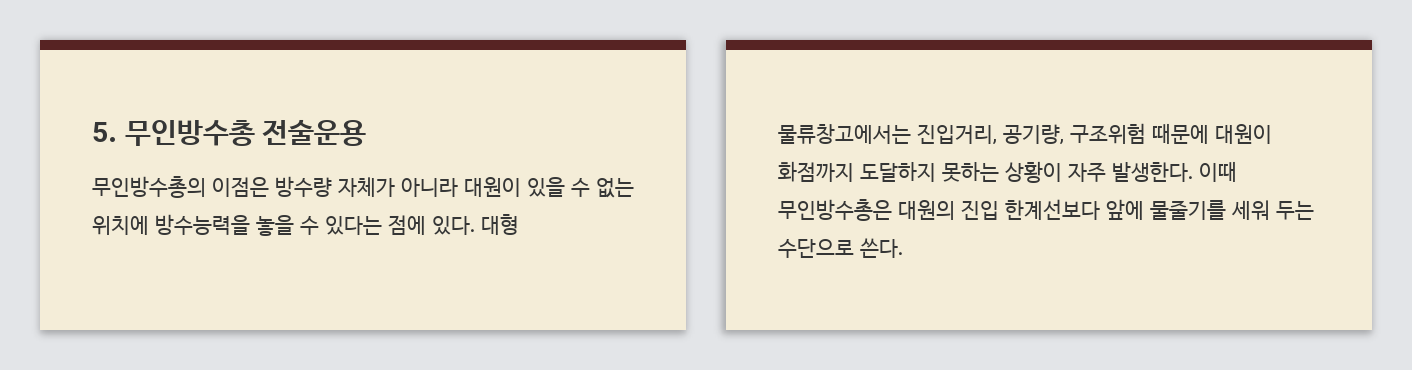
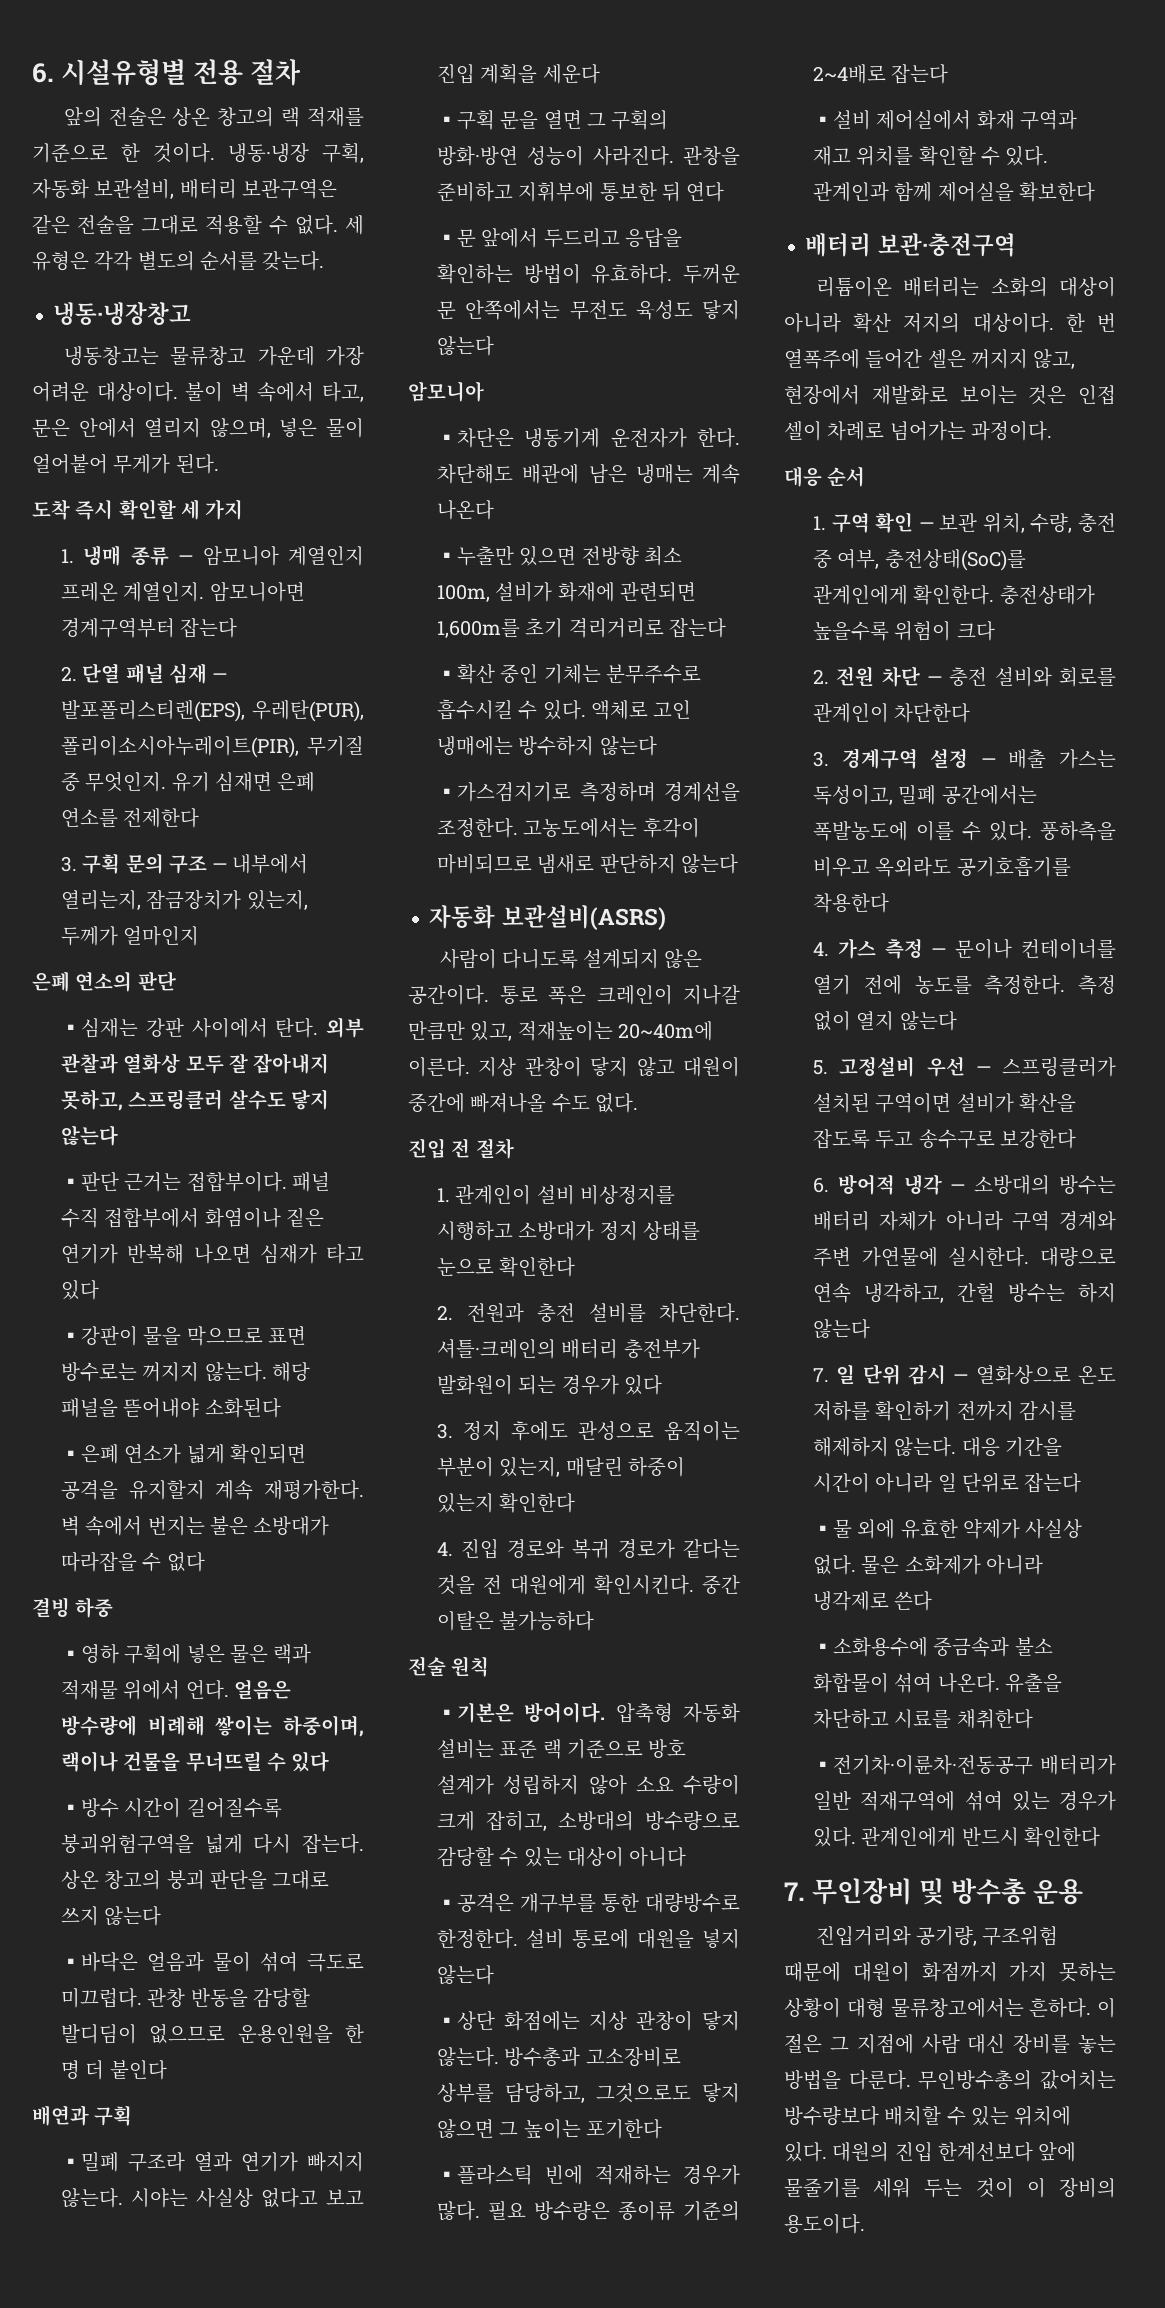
- 5. 무인방수총 전술운용
- 무인방수총의 이점은 방수량 자체가 아니라 대원이 있을 수 없는 위치에 방수능력을 놓을 수 있다는 점에 있다. 대형 물류창고에서는 진입거리, 공기량, 구조위험 때문에 대원이 화점까지 도달하지 못하는 상황이 자주 발생한다. 이때 무인방수총은 대원의 진입 한계선보다 앞에 물줄기를 세워 두는 수단으로 쓴다.
+ 6. 시설유형별 전용 절차
+ 앞의 전술은 상온 창고의 랙 적재를 기준으로 한 것이다. 냉동·냉장 구획, 자동화 보관설비, 배터리 보관구역은 같은 전술을 그대로 적용할 수 없다. 세 유형은 각각 별도의 순서를 갖는다.
+ 냉동·냉장창고
+ 냉동창고는 물류창고 가운데 가장 어려운 대상이다. 불이 벽 속에서 타고, 문은 안에서 열리지 않으며, 넣은 물이 얼어붙어 무게가 된다.
+ 도착 즉시 확인할 세 가지
+ 1. 냉매 종류 — 암모니아 계열인지 프레온 계열인지. 암모니아면 경계구역부터 잡는다
+ 2. 단열 패널 심재 — 발포폴리스티렌(EPS), 우레탄(PUR), 폴리이소시아누레이트(PIR), 무기질 중 무엇인지. 유기 심재면 은폐 연소를 전제한다
+ 3. 구획 문의 구조 — 내부에서 열리는지, 잠금장치가 있는지, 두께가 얼마인지
+ 은폐 연소의 판단
+ ▪심재는 강판 사이에서 탄다. 외부 관찰과 열화상 모두 잘 잡아내지 못하고, 스프링클러 살수도 닿지 않는다
+ ▪판단 근거는 접합부이다. 패널 수직 접합부에서 화염이나 짙은 연기가 반복해 나오면 심재가 타고 있다
+ ▪강판이 물을 막으므로 표면 방수로는 꺼지지 않는다. 해당 패널을 뜯어내야 소화된다
+ ▪은폐 연소가 넓게 확인되면 공격을 유지할지 계속 재평가한다. 벽 속에서 번지는 불은 소방대가 따라잡을 수 없다
+ 결빙 하중
+ ▪영하 구획에 넣은 물은 랙과 적재물 위에서 언다. 얼음은 방수량에 비례해 쌓이는 하중이며, 랙이나 건물을 무너뜨릴 수 있다
+ ▪방수 시간이 길어질수록 붕괴위험구역을 넓게 다시 잡는다. 상온 창고의 붕괴 판단을 그대로 쓰지 않는다
+ ▪바닥은 얼음과 물이 섞여 극도로 미끄럽다. 관창 반동을 감당할 발디딤이 없으므로 운용인원을 한 명 더 붙인다
+ 배연과 구획
+ ▪밀폐 구조라 열과 연기가 빠지지 않는다. 시야는 사실상 없다고 보고 진입 계획을 세운다
+ ▪구획 문을 열면 그 구획의 방화·방연 성능이 사라진다. 관창을 준비하고 지휘부에 통보한 뒤 연다
+ ▪문 앞에서 두드리고 응답을 확인하는 방법이 유효하다. 두꺼운 문 안쪽에서는 무전도 육성도 닿지 않는다
+ 암모니아
+ ▪차단은 냉동기계 운전자가 한다. 차단해도 배관에 남은 냉매는 계속 나온다
+ ▪누출만 있으면 전방향 최소 100m, 설비가 화재에 관련되면 1,600m를 초기 격리거리로 잡는다
+ ▪확산 중인 기체는 분무주수로 흡수시킬 수 있다. 액체로 고인 냉매에는 방수하지 않는다
+ ▪가스검지기로 측정하며 경계선을 조정한다. 고농도에서는 후각이 마비되므로 냄새로 판단하지 않는다
+ 자동화 보관설비(ASRS)
+ 사람이 다니도록 설계되지 않은 공간이다. 통로 폭은 크레인이 지나갈 만큼만 있고, 적재높이는 20~40m에 이른다. 지상 관창이 닿지 않고 대원이 중간에 빠져나올 수도 없다.
+ 진입 전 절차
+ 1. 관계인이 설비 비상정지를 시행하고 소방대가 정지 상태를 눈으로 확인한다
+ 2. 전원과 충전 설비를 차단한다. 셔틀·크레인의 배터리 충전부가 발화원이 되는 경우가 있다
+ 3. 정지 후에도 관성으로 움직이는 부분이 있는지, 매달린 하중이 있는지 확인한다
+ 4. 진입 경로와 복귀 경로가 같다는 것을 전 대원에게 확인시킨다. 중간 이탈은 불가능하다
+ 전술 원칙
+ ▪기본은 방어이다. 압축형 자동화 설비는 표준 랙 기준으로 방호 설계가 성립하지 않아 소요 수량이 크게 잡히고, 소방대의 방수량으로 감당할 수 있는 대상이 아니다
+ ▪공격은 개구부를 통한 대량방수로 한정한다. 설비 통로에 대원을 넣지 않는다
+ ▪상단 화점에는 지상 관창이 닿지 않는다. 방수총과 고소장비로 상부를 담당하고, 그것으로도 닿지 않으면 그 높이는 포기한다
+ ▪플라스틱 빈에 적재하는 경우가 많다. 필요 방수량은 종이류 기준의 2~4배로 잡는다
+ ▪설비 제어실에서 화재 구역과 재고 위치를 확인할 수 있다. 관계인과 함께 제어실을 확보한다
+ 배터리 보관·충전구역
+ 리튬이온 배터리는 소화의 대상이 아니라 확산 저지의 대상이다. 한 번 열폭주에 들어간 셀은 꺼지지 않고, 현장에서 재발화로 보이는 것은 인접 셀이 차례로 넘어가는 과정이다.
+ 대응 순서
+ 1. 구역 확인 — 보관 위치, 수량, 충전 중 여부, 충전상태(SoC)를 관계인에게 확인한다. 충전상태가 높을수록 위험이 크다
+ 2. 전원 차단 — 충전 설비와 회로를 관계인이 차단한다
+ 3. 경계구역 설정 — 배출 가스는 독성이고, 밀폐 공간에서는 폭발농도에 이를 수 있다. 풍하측을 비우고 옥외라도 공기호흡기를 착용한다
+ 4. 가스 측정 — 문이나 컨테이너를 열기 전에 농도를 측정한다. 측정 없이 열지 않는다
+ 5. 고정설비 우선 — 스프링클러가 설치된 구역이면 설비가 확산을 잡도록 두고 송수구로 보강한다
+ 6. 방어적 냉각 — 소방대의 방수는 배터리 자체가 아니라 구역 경계와 주변 가연물에 실시한다. 대량으로 연속 냉각하고, 간헐 방수는 하지 않는다
+ 7. 일 단위 감시 — 열화상으로 온도 저하를 확인하기 전까지 감시를 해제하지 않는다. 대응 기간을 시간이 아니라 일 단위로 잡는다
+ ▪물 외에 유효한 약제가 사실상 없다. 물은 소화제가 아니라 냉각제로 쓴다
+ ▪소화용수에 중금속과 불소 화합물이 섞여 나온다. 유출을 차단하고 시료를 채취한다
+ ▪전기차·이륜차·전동공구 배터리가 일반 적재구역에 섞여 있는 경우가 있다. 관계인에게 반드시 확인한다
+ 7. 무인장비 및 방수총 운용
+ 진입거리와 공기량, 구조위험 때문에 대원이 화점까지 가지 못하는 상황이 대형 물류창고에서는 흔하다. 이 절은 그 지점에 사람 대신 장비를 놓는 방법을 다룬다. 무인방수총의 값어치는 방수량보다 배치할 수 있는 위치에 있다. 대원의 진입 한계선보다 앞에 물줄기를 세워 두는 것이 이 장비의 용도이다.

